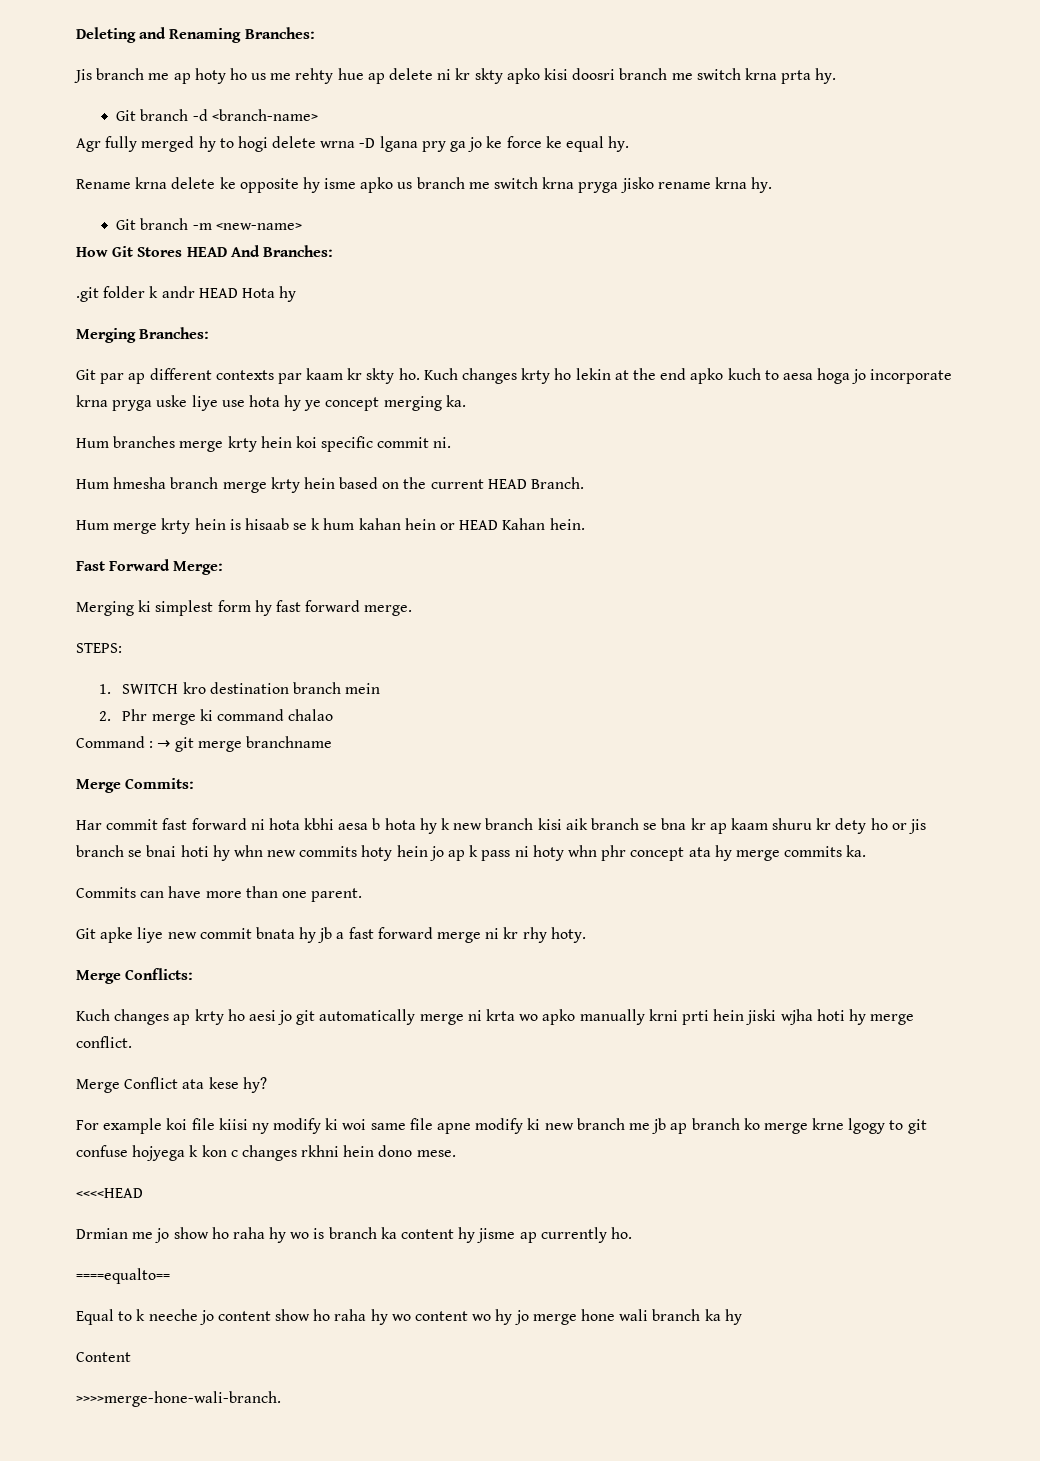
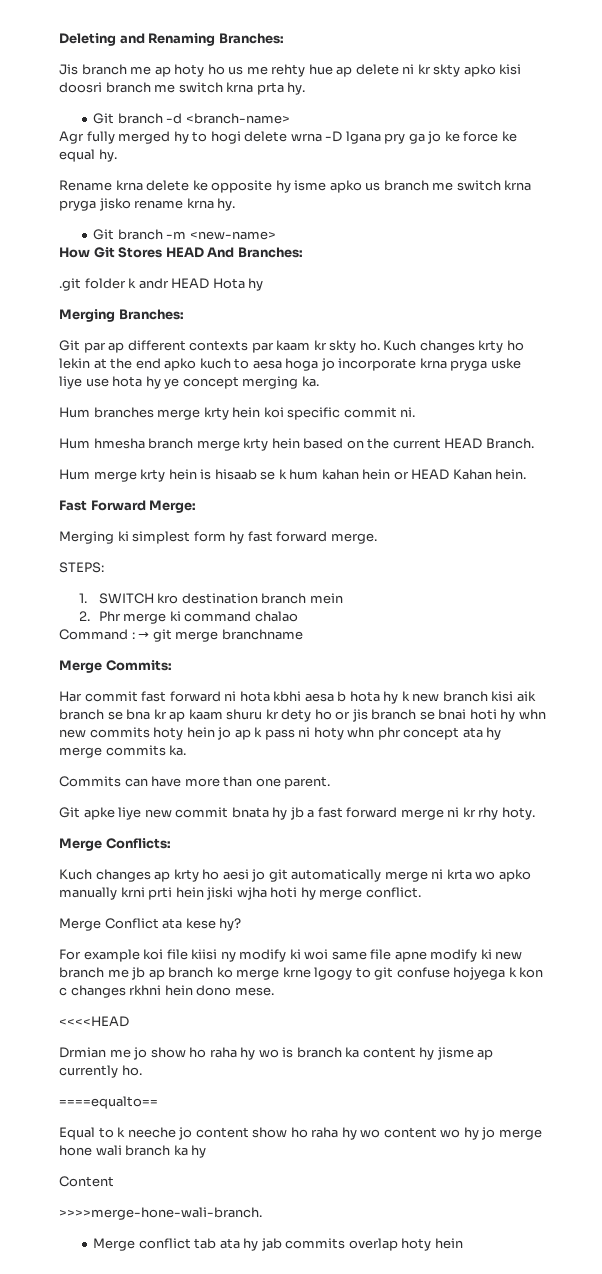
+ Merge conflict tab ata hy jab commits overlap hoty hein

